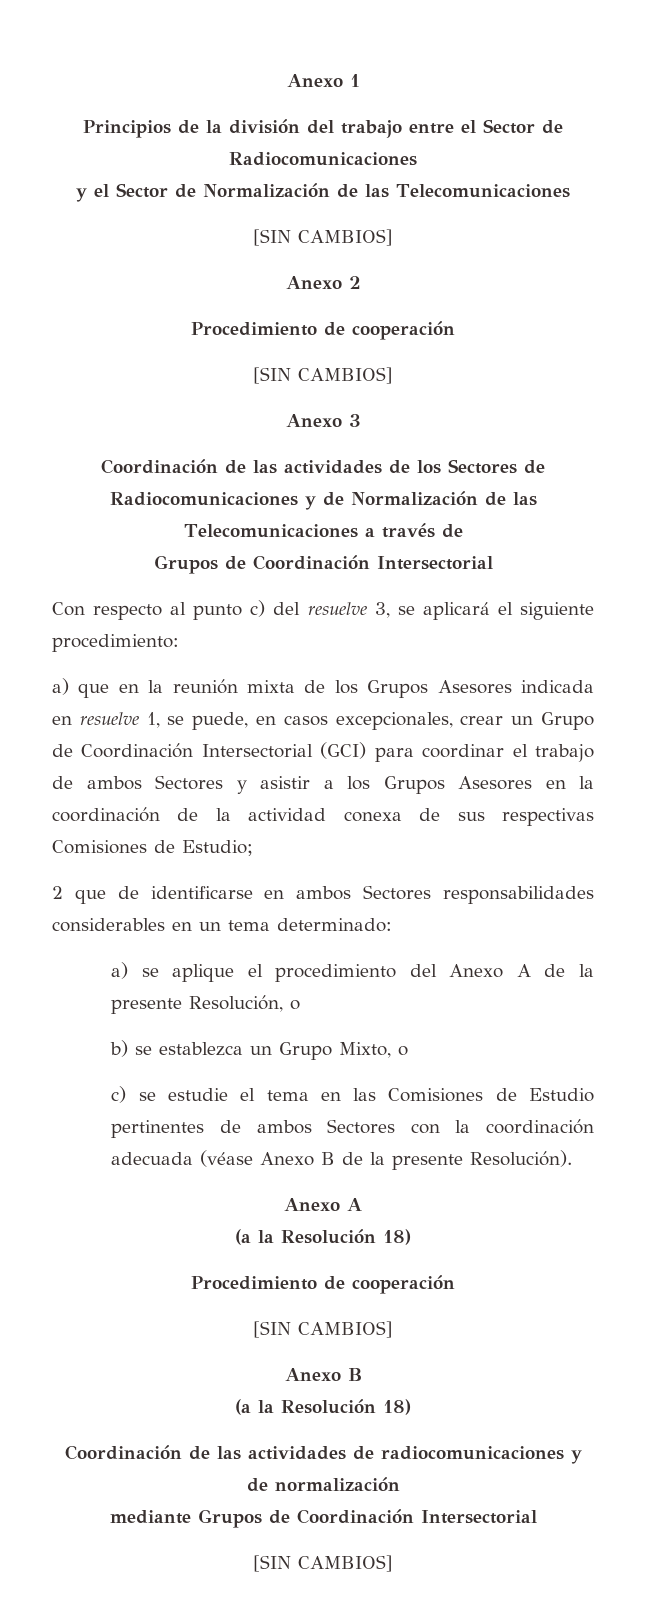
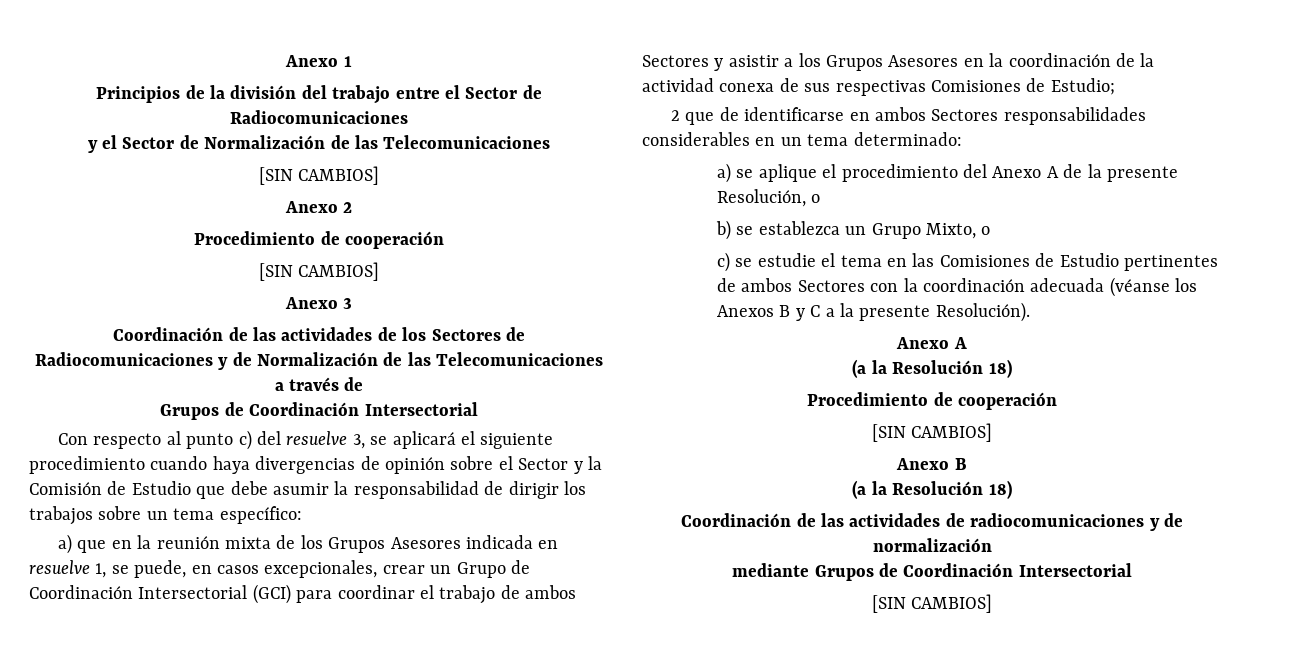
- Con respecto al punto c) del resuelve 3, se aplicará el siguiente procedimiento:
+ Con respecto al punto c) del resuelve 3, se aplicará el siguiente procedimiento cuando haya divergencias de opinión sobre el Sector y la Comisión de Estudio que debe asumir la responsabilidad de dirigir los trabajos sobre un tema específico:
- c) se estudie el tema en las Comisiones de Estudio pertinentes de ambos Sectores con la coordinación adecuada (véase Anexo B de la presente Resolución).
+ c) se estudie el tema en las Comisiones de Estudio pertinentes de ambos Sectores con la coordinación adecuada (véanse los Anexos B y C a la presente Resolución).

